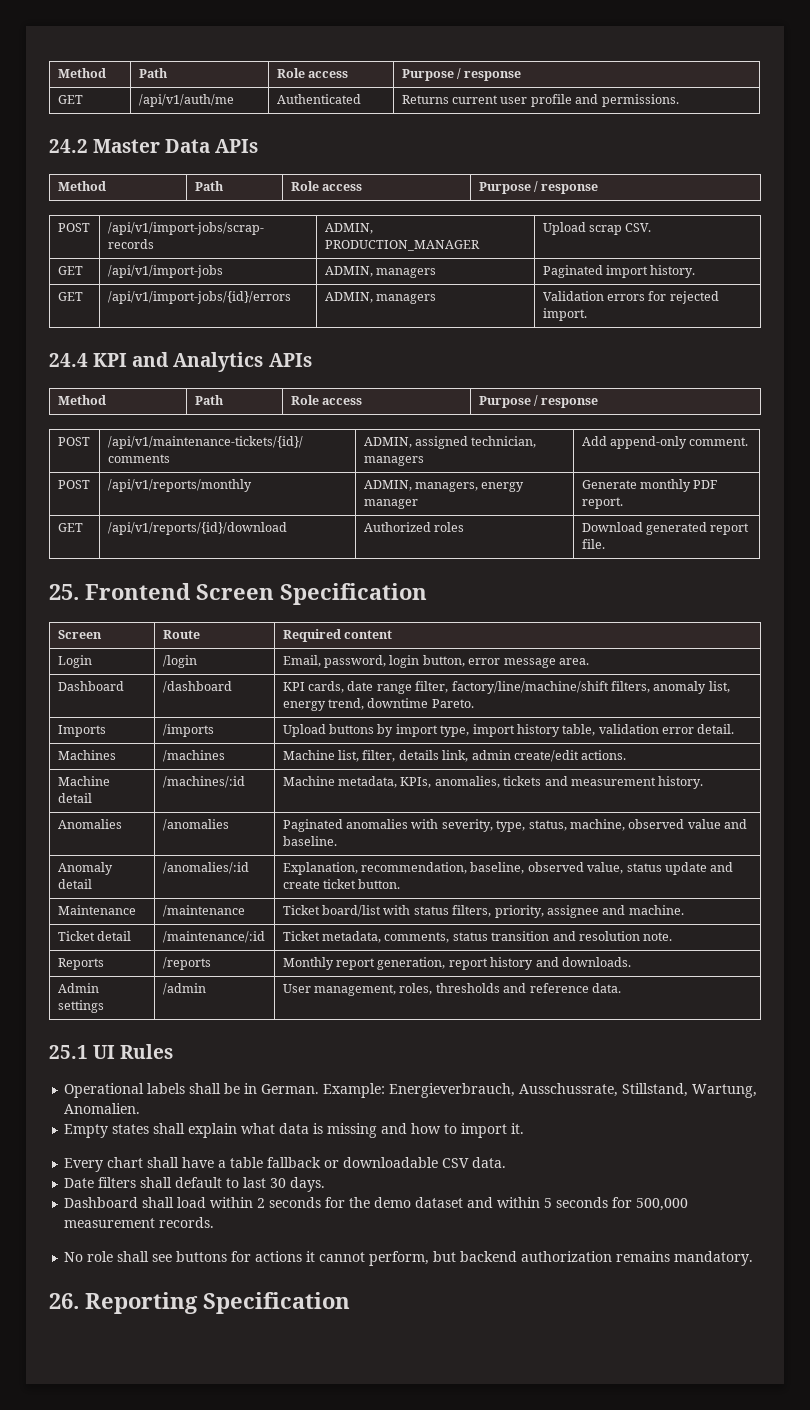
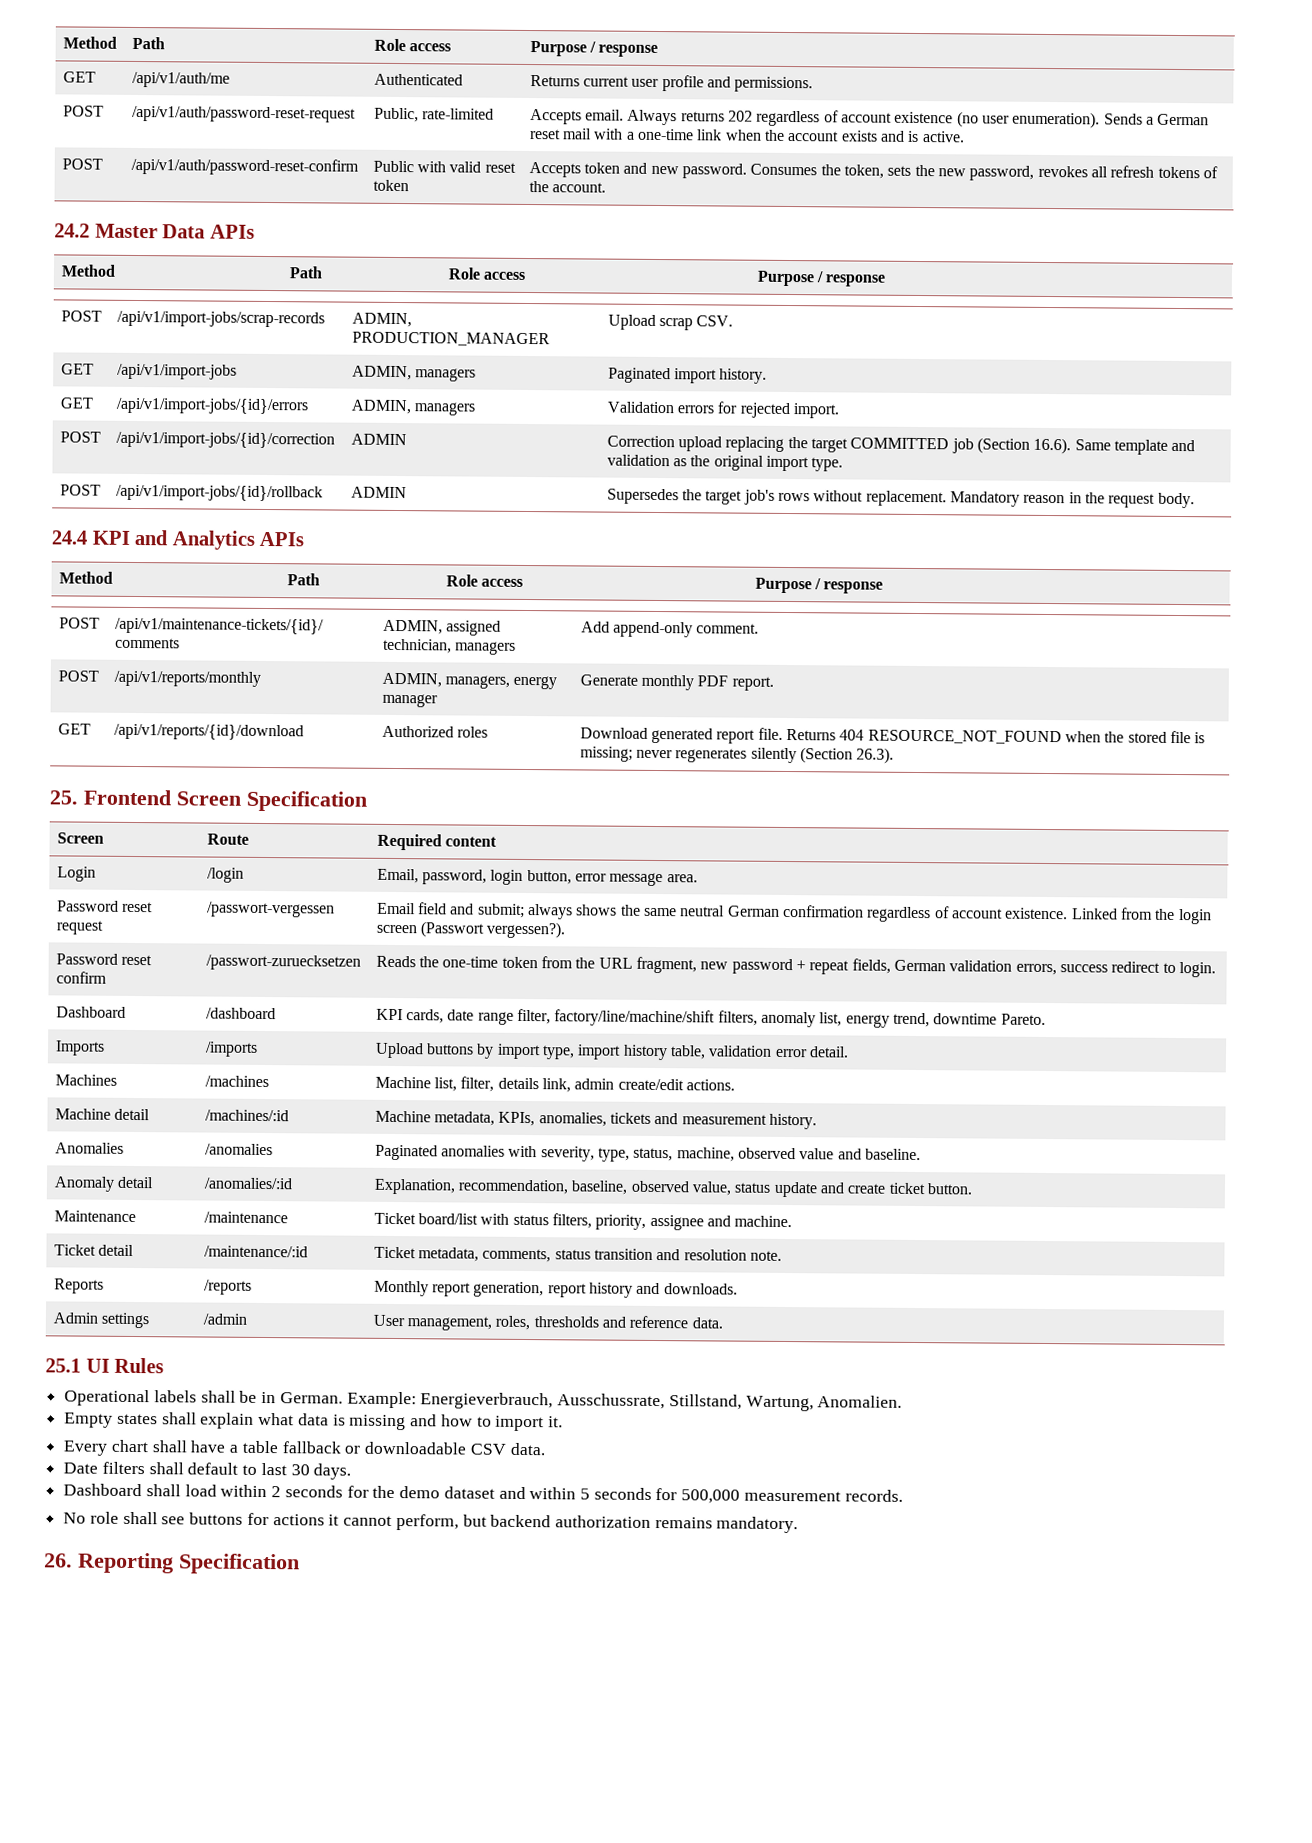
+ POST | /api/v1/auth/password-reset-request | Public, rate-limited | Accepts email. Always returns 202 regardless of account existence (no user enumeration). Sends a German reset mail with a one-time link when the account exists and is active.
+ POST | /api/v1/auth/password-reset-confirm | Public with valid reset token | Accepts token and new password. Consumes the token, sets the new password, revokes all refresh tokens of the account.
+ POST | /api/v1/import-jobs/{id}/correction | ADMIN | Correction upload replacing the target COMMITTED job (Section 16.6). Same template and validation as the original import type.
+ POST | /api/v1/import-jobs/{id}/rollback | ADMIN | Supersedes the target job's rows without replacement. Mandatory reason in the request body.
- GET | /api/v1/reports/{id}/download | Authorized roles | Download generated report file.
+ GET | /api/v1/reports/{id}/download | Authorized roles | Download generated report file. Returns 404 RESOURCE_NOT_FOUND when the stored file is missing; never regenerates silently (Section 26.3).
+ Password reset request | /passwort-vergessen | Email field and submit; always shows the same neutral German confirmation regardless of account existence. Linked from the login screen (Passwort vergessen?).
+ Password reset confirm | /passwort-zuruecksetzen | Reads the one-time token from the URL fragment, new password + repeat fields, German validation errors, success redirect to login.

